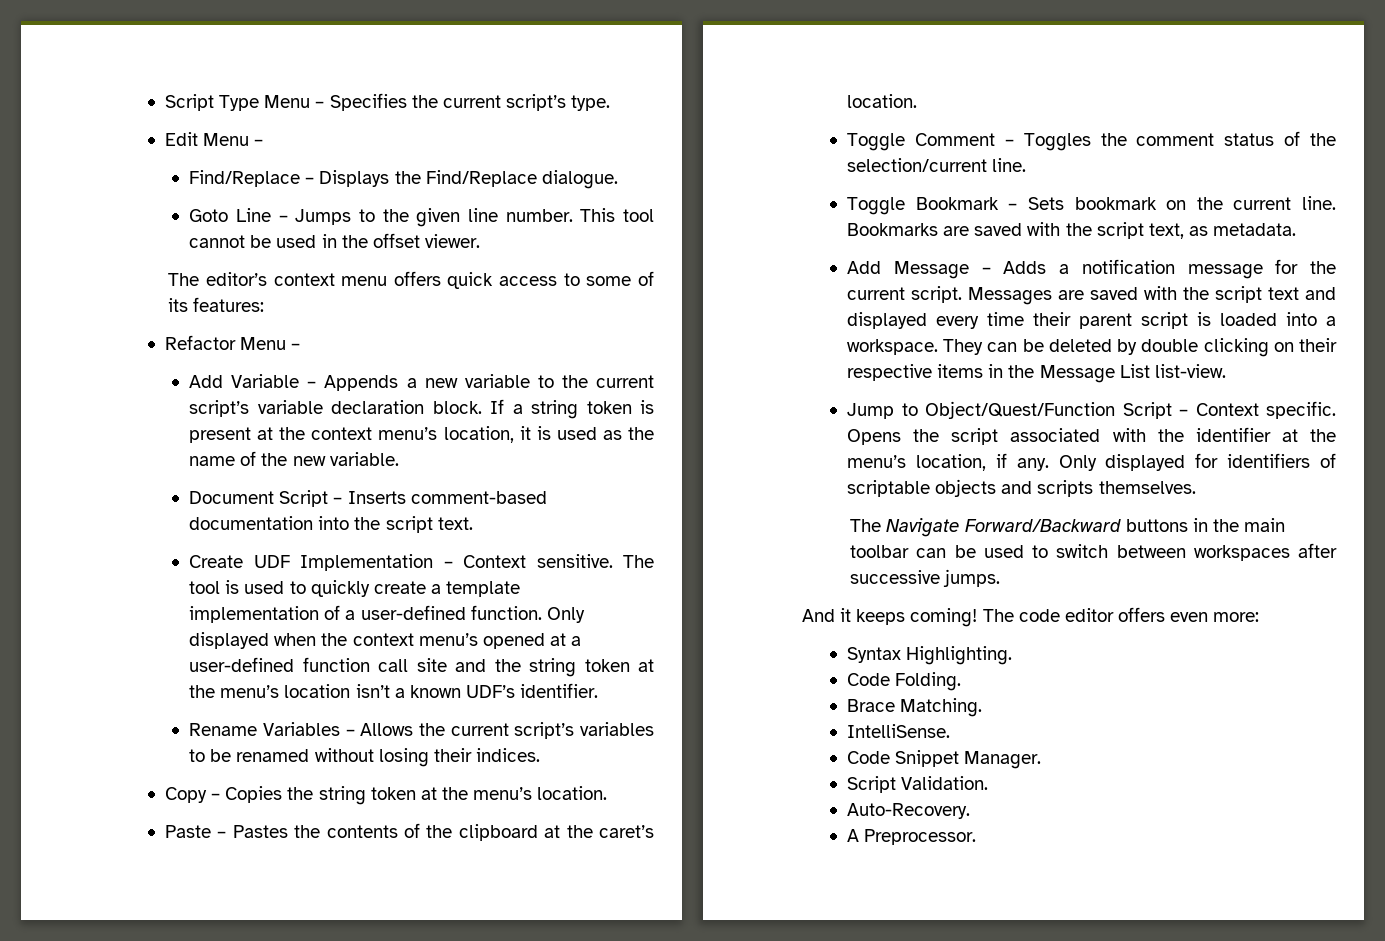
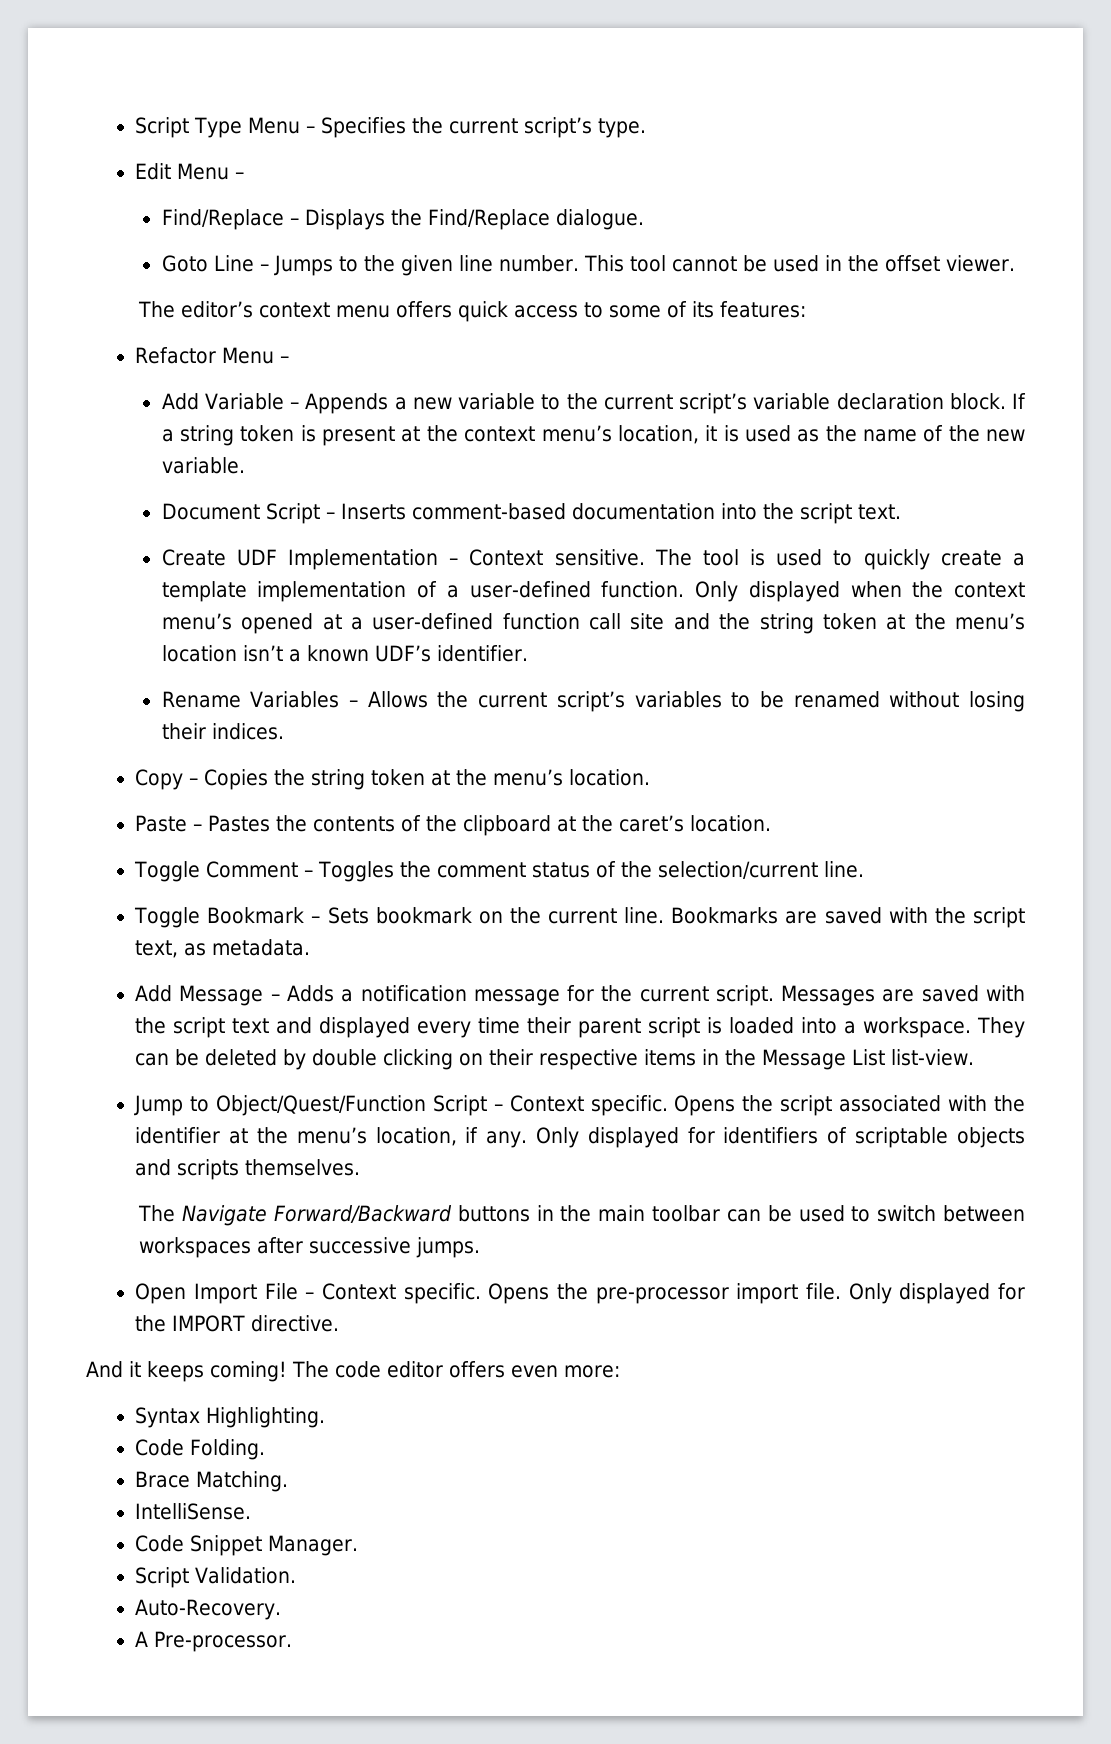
+ Open Import File – Context specific. Opens the pre-processor import file. Only displayed for the IMPORT directive.
- A Preprocessor.
+ A Pre-processor.

